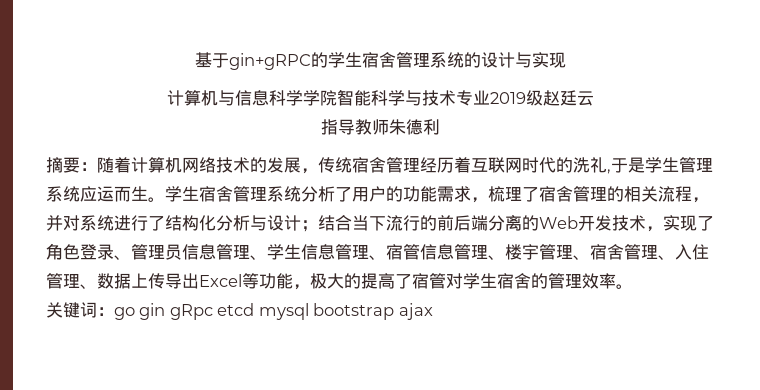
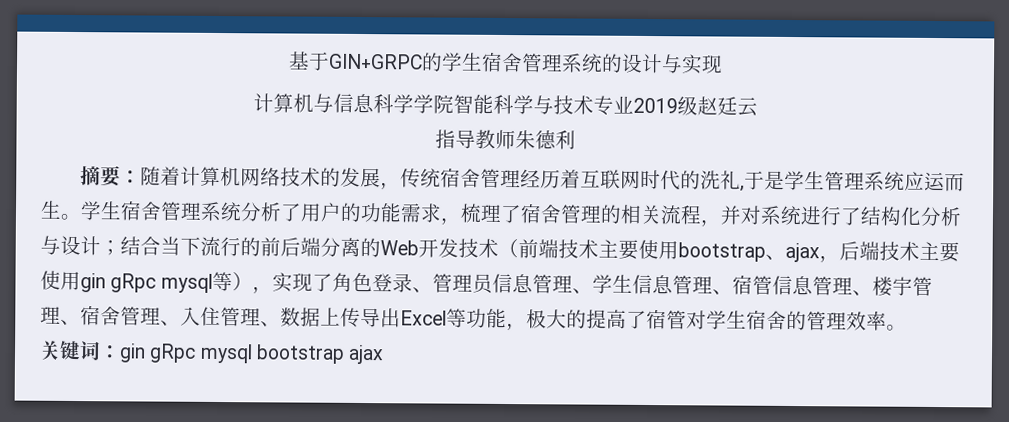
- 基于gin+gRPC的学生宿舍管理系统的设计与实现
+ 基于GIN+GRPC的学生宿舍管理系统的设计与实现
- 结合当下流行的前后端分离的Web开发技术，实现了角色登录、管理员信息管理、学生信息管理、宿管信息管理、楼宇管理、宿舍管理、入住管理、数据上传导出Excel等功能，极大的提高了宿管对学生宿舍的管理效率。
+ 结合当下流行的前后端分离的Web开发技术（前端技术主要使用bootstrap、ajax，后端技术主要使用gin gRpc mysql等），实现了角色登录、管理员信息管理、学生信息管理、宿管信息管理、楼宇管理、宿舍管理、入住管理、数据上传导出Excel等功能，极大的提高了宿管对学生宿舍的管理效率。
- 关键词：go gin gRpc etcd mysql bootstrap ajax
+ 关键词：gin gRpc mysql bootstrap ajax

